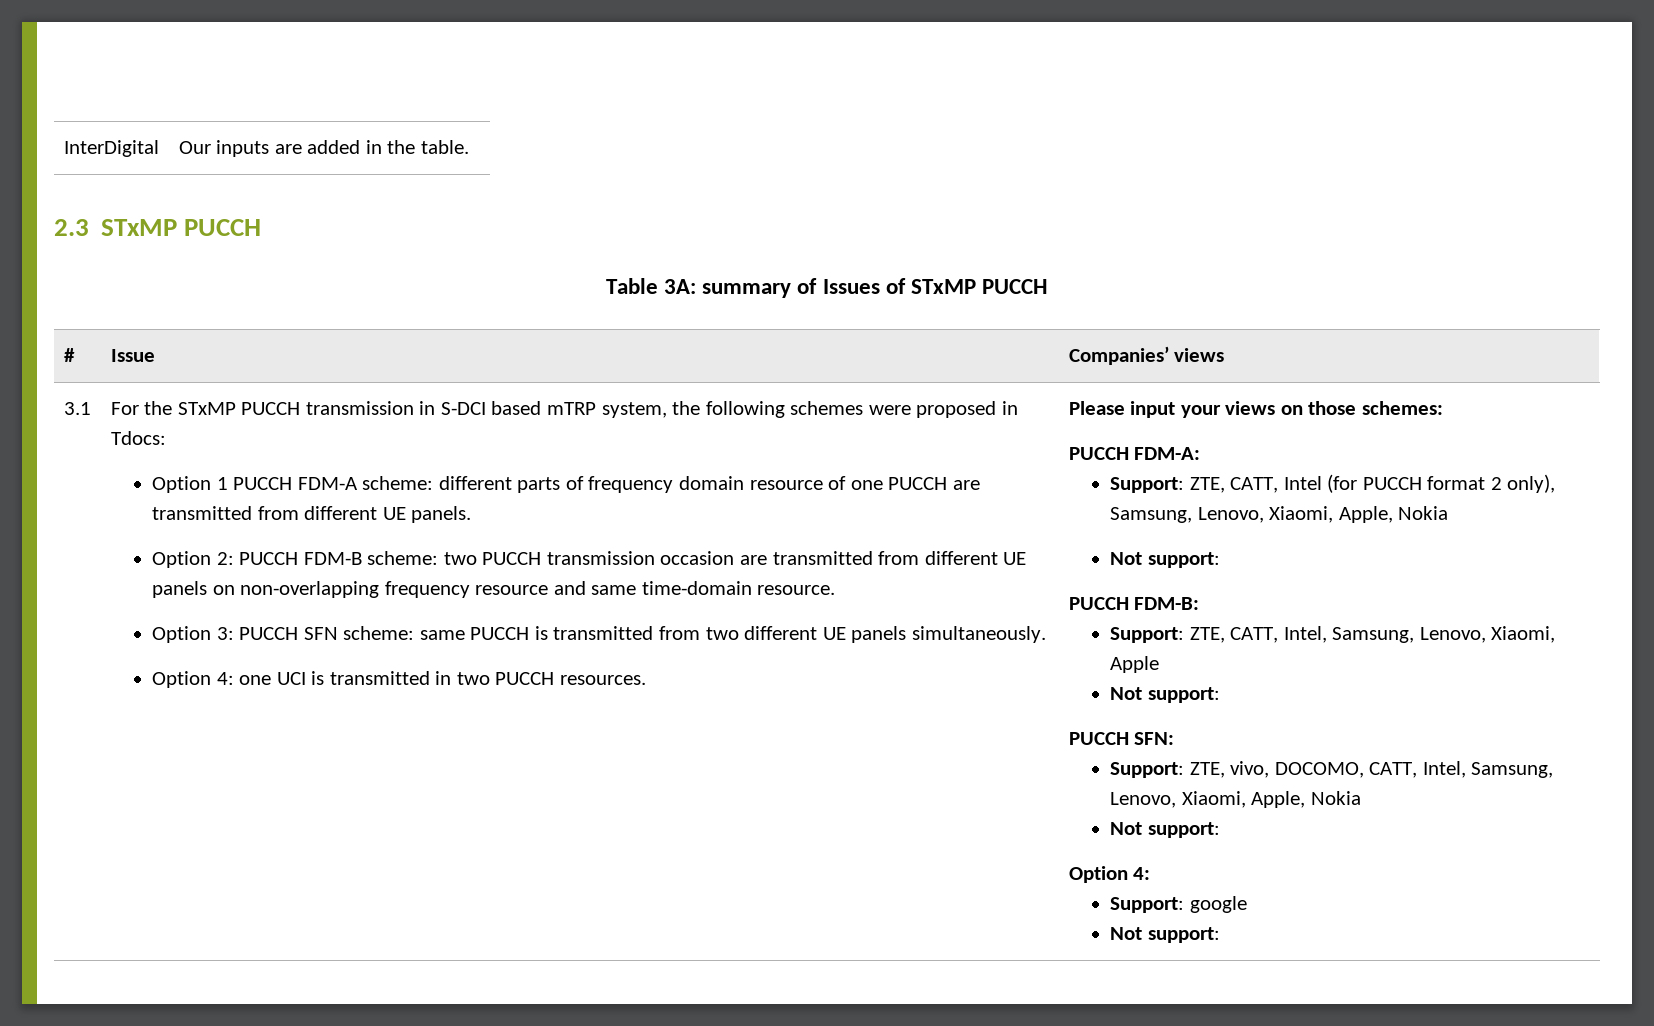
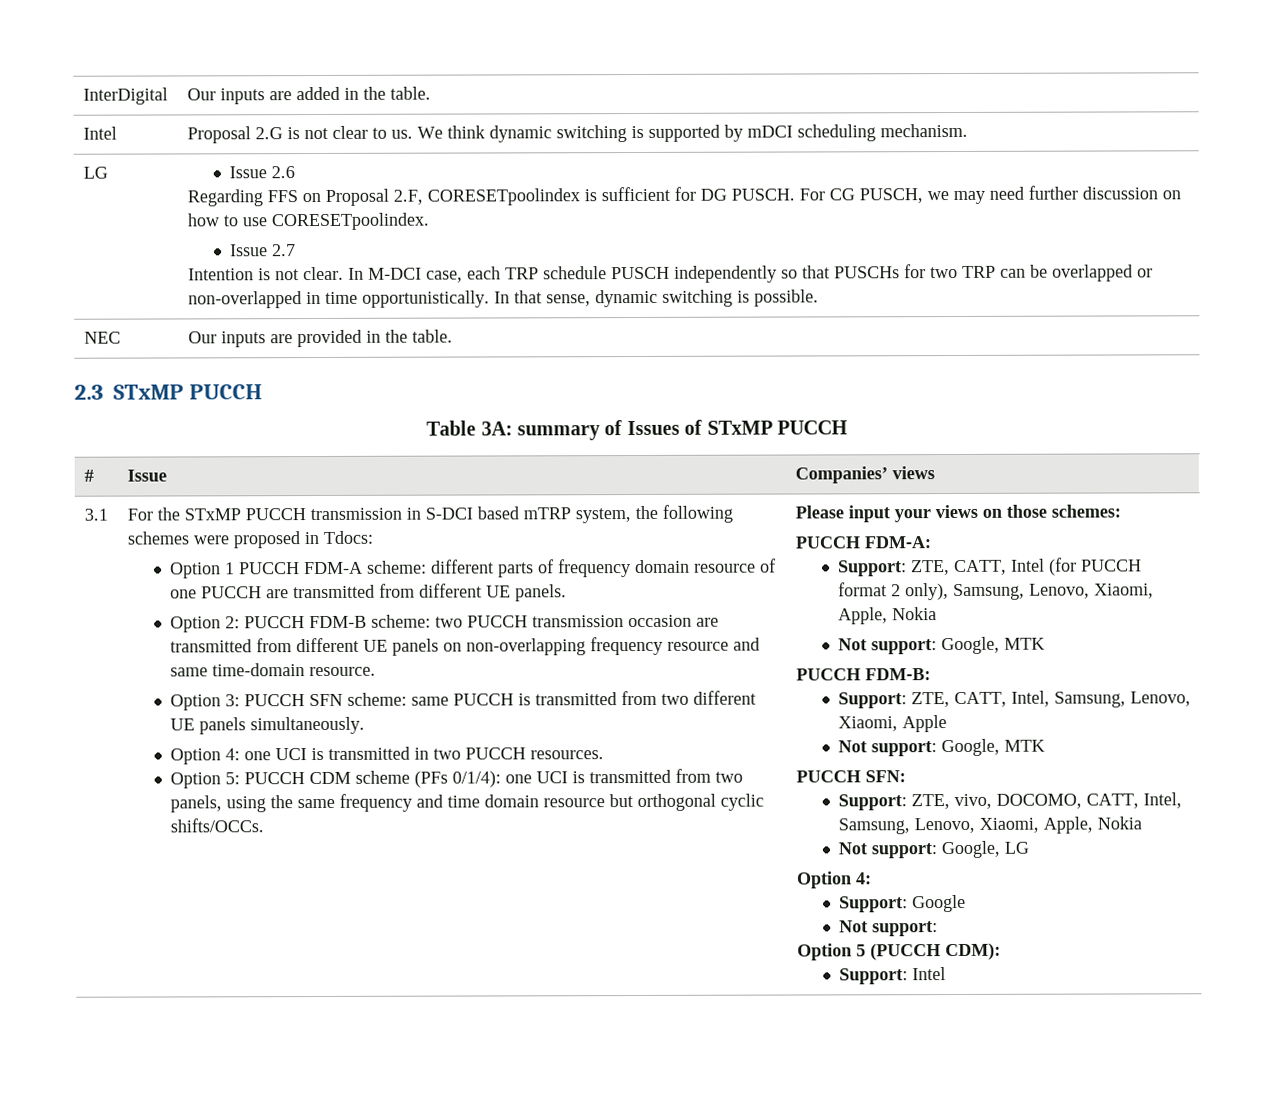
+ Intel | Proposal 2.G is not clear to us. We think dynamic switching is supported by mDCI scheduling mechanism.
+ LG | Issue 2.6
+ Regarding FFS on Proposal 2.F, CORESETpoolindex is sufficient for DG PUSCH. For CG PUSCH, we may need further discussion on how to use CORESETpoolindex.
+ Issue 2.7
+ Intention is not clear. In M-DCI case, each TRP schedule PUSCH independently so that PUSCHs for two TRP can be overlapped or non-overlapped in time opportunistically. In that sense, dynamic switching is possible.
+ NEC | Our inputs are provided in the table.
+ Option 5: PUCCH CDM scheme (PFs 0/1/4): one UCI is transmitted from two panels, using the same frequency and time domain resource but orthogonal cyclic shifts/OCCs.
  Support: ZTE, CATT, Intel (for PUCCH format 2 only), Samsung, Lenovo, Xiaomi, Apple, Nokia
- Not support:
+ Not support: Google, MTK
  Support: ZTE, CATT, Intel, Samsung, Lenovo, Xiaomi, Apple
- Not support:
+ Not support: Google, MTK
  Support: ZTE, vivo, DOCOMO, CATT, Intel, Samsung, Lenovo, Xiaomi, Apple, Nokia
- Not support:
+ Not support: Google, LG
- Support: google
+ Support: Google
  Not support:
+ Option 5 (PUCCH CDM):
+ Support: Intel

